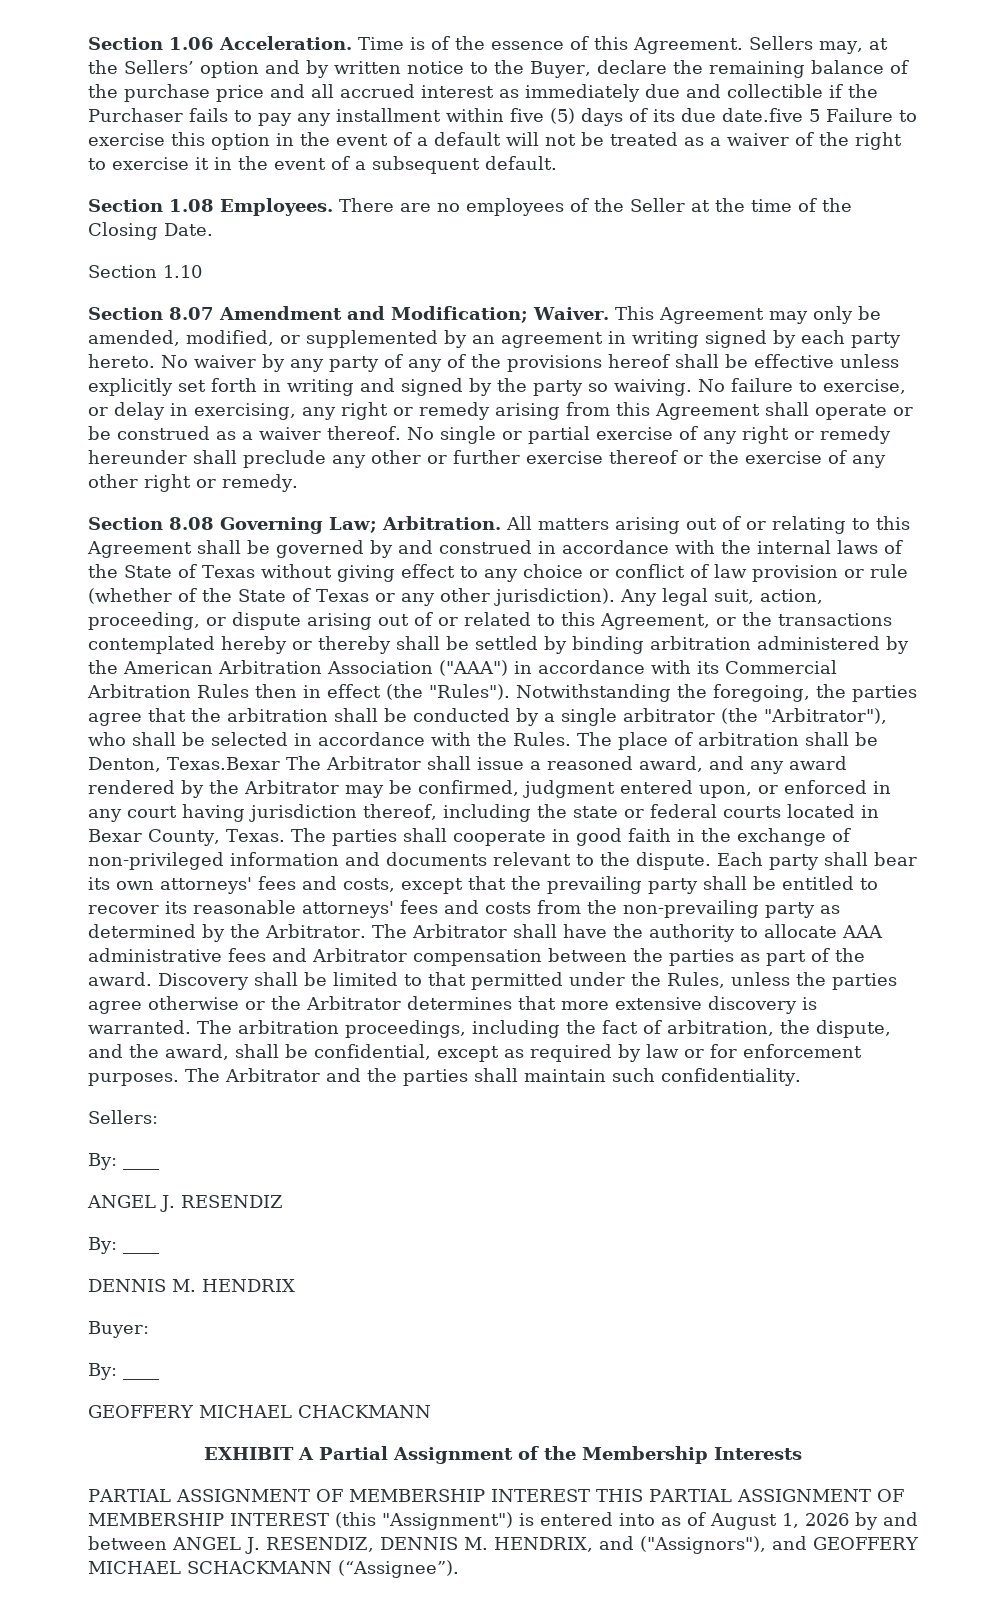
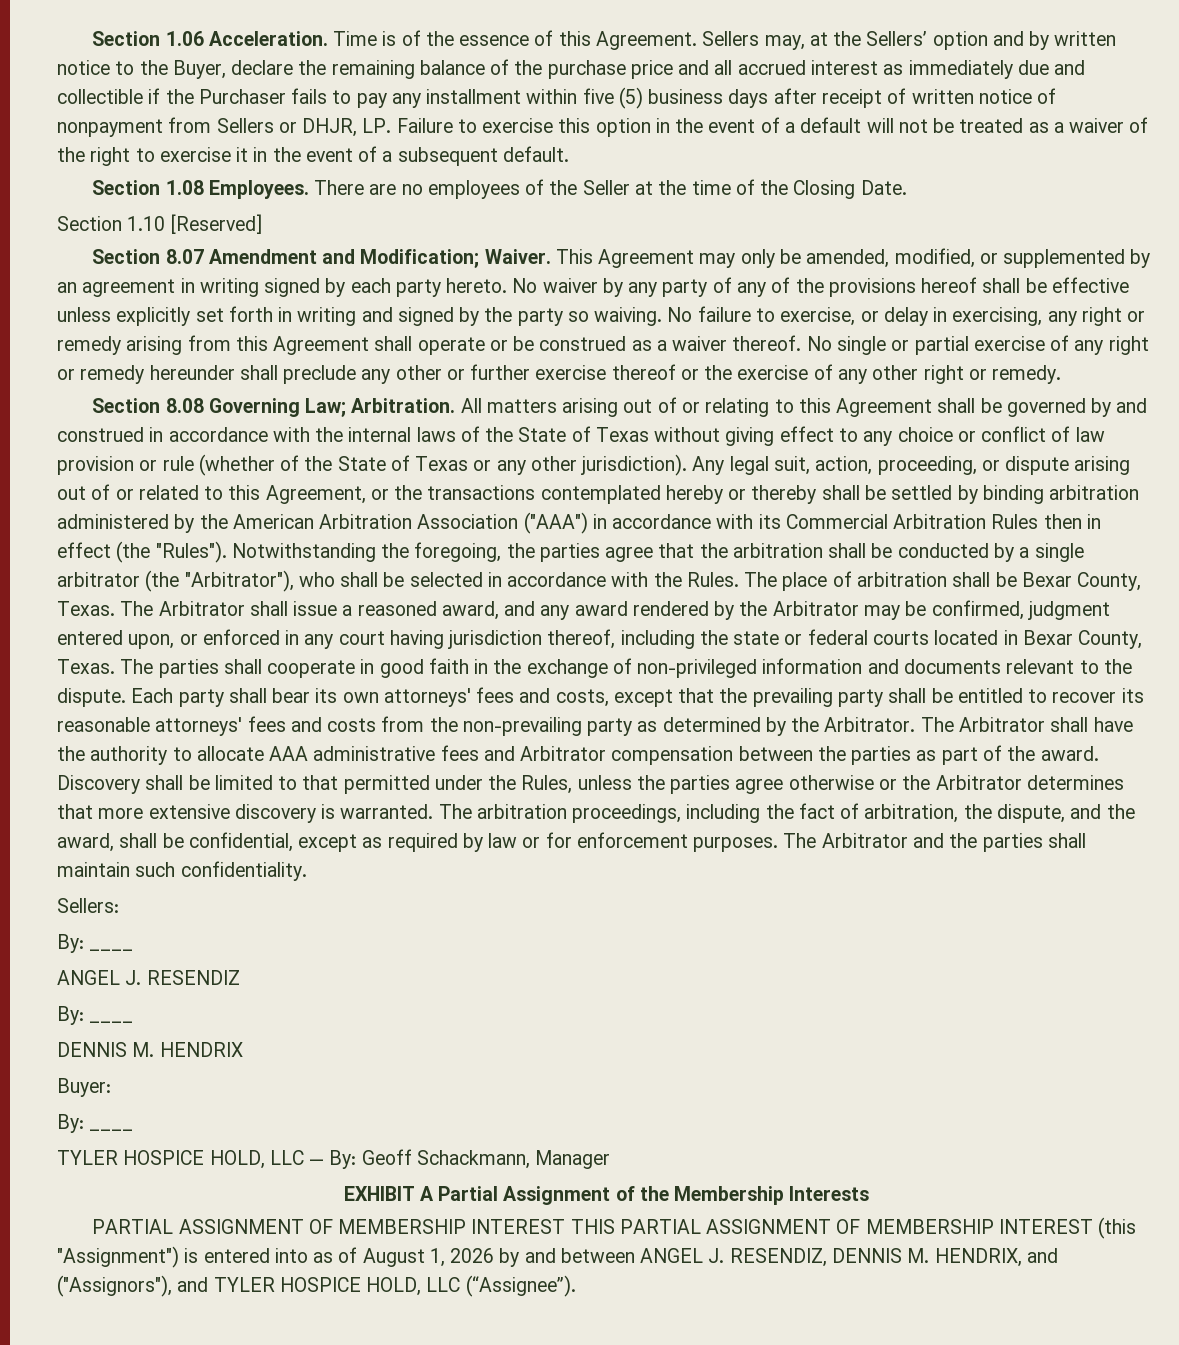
- Sellers may, at the Sellers’ option and by written notice to the Buyer, declare the remaining balance of the purchase price and all accrued interest as immediately due and collectible if the Purchaser fails to pay any installment within five (5) days of its due date.five 5 Failure to exercise this option in the event of a default will not be treated as a waiver of the right to exercise it in the event of a subsequent default.
+ Sellers may, at the Sellers’ option and by written notice to the Buyer, declare the remaining balance of the purchase price and all accrued interest as immediately due and collectible if the Purchaser fails to pay any installment within five (5) business days after receipt of written notice of nonpayment from Sellers or DHJR, LP. Failure to exercise this option in the event of a default will not be treated as a waiver of the right to exercise it in the event of a subsequent default.
- Section 1.10
+ Section 1.10 [Reserved]
- The place of arbitration shall be Denton, Texas.Bexar The Arbitrator shall issue a reasoned award, and any award rendered by the Arbitrator may be confirmed, judgment entered upon, or enforced in any court having jurisdiction thereof, including the state or federal courts located in Bexar County, Texas.
+ The place of arbitration shall be Bexar County, Texas. The Arbitrator shall issue a reasoned award, and any award rendered by the Arbitrator may be confirmed, judgment entered upon, or enforced in any court having jurisdiction thereof, including the state or federal courts located in Bexar County, Texas.
- GEOFFERY MICHAEL CHACKMANN
+ TYLER HOSPICE HOLD, LLC — By: Geoff Schackmann, Manager
- PARTIAL ASSIGNMENT OF MEMBERSHIP INTEREST THIS PARTIAL ASSIGNMENT OF MEMBERSHIP INTEREST (this "Assignment") is entered into as of August 1, 2026 by and between ANGEL J. RESENDIZ, DENNIS M. HENDRIX, and ("Assignors"), and GEOFFERY MICHAEL SCHACKMANN (“Assignee”).
+ PARTIAL ASSIGNMENT OF MEMBERSHIP INTEREST THIS PARTIAL ASSIGNMENT OF MEMBERSHIP INTEREST (this "Assignment") is entered into as of August 1, 2026 by and between ANGEL J. RESENDIZ, DENNIS M. HENDRIX, and ("Assignors"), and TYLER HOSPICE HOLD, LLC (“Assignee”).

